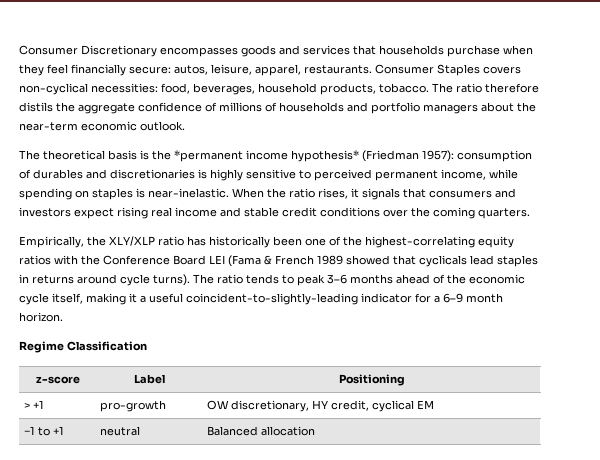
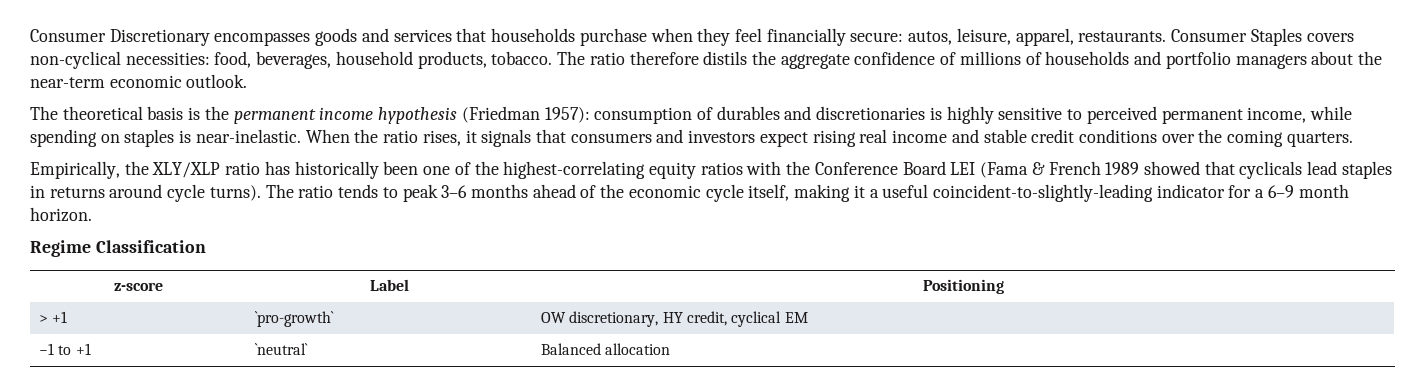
- The theoretical basis is the *permanent income hypothesis* (Friedman 1957): consumption of durables and discretionaries is highly sensitive to perceived permanent income, while spending on staples is near-inelastic.
+ The theoretical basis is the permanent income hypothesis (Friedman 1957): consumption of durables and discretionaries is highly sensitive to perceived permanent income, while spending on staples is near-inelastic.
- > +1 | pro-growth | OW discretionary, HY credit, cyclical EM
+ > +1 | `pro-growth` | OW discretionary, HY credit, cyclical EM
- −1 to +1 | neutral | Balanced allocation
+ −1 to +1 | `neutral` | Balanced allocation

